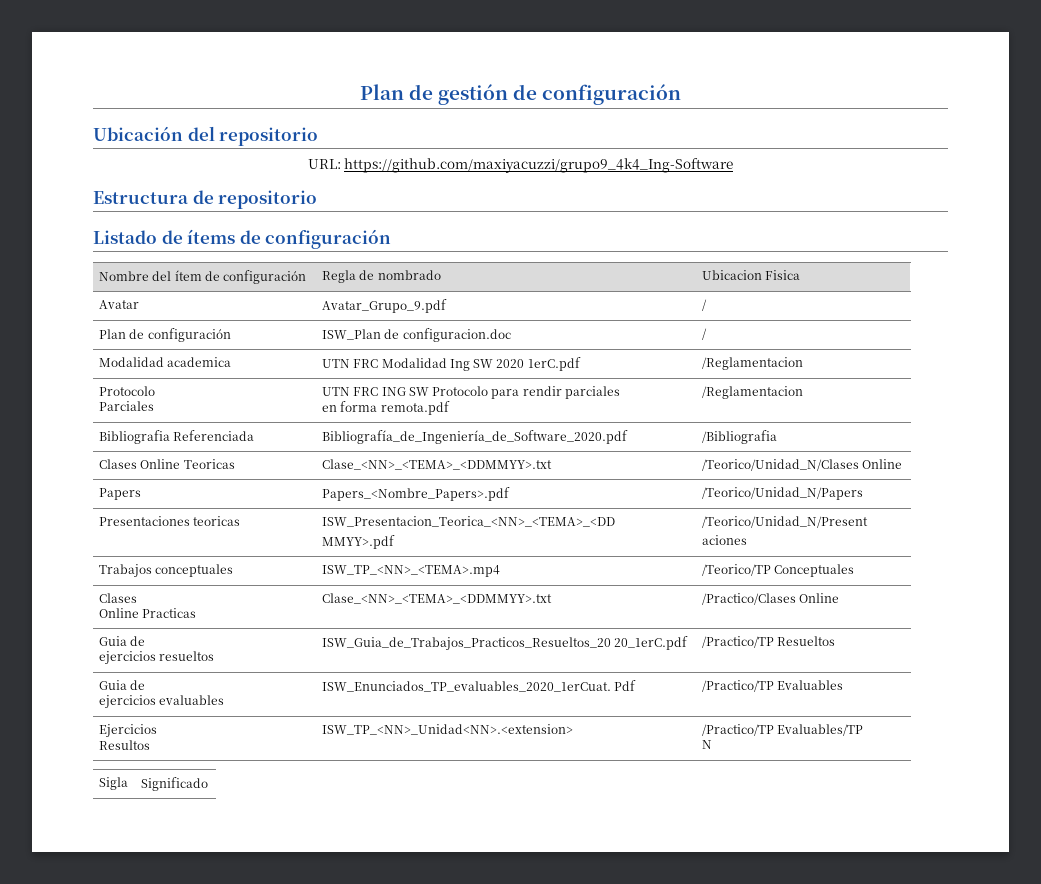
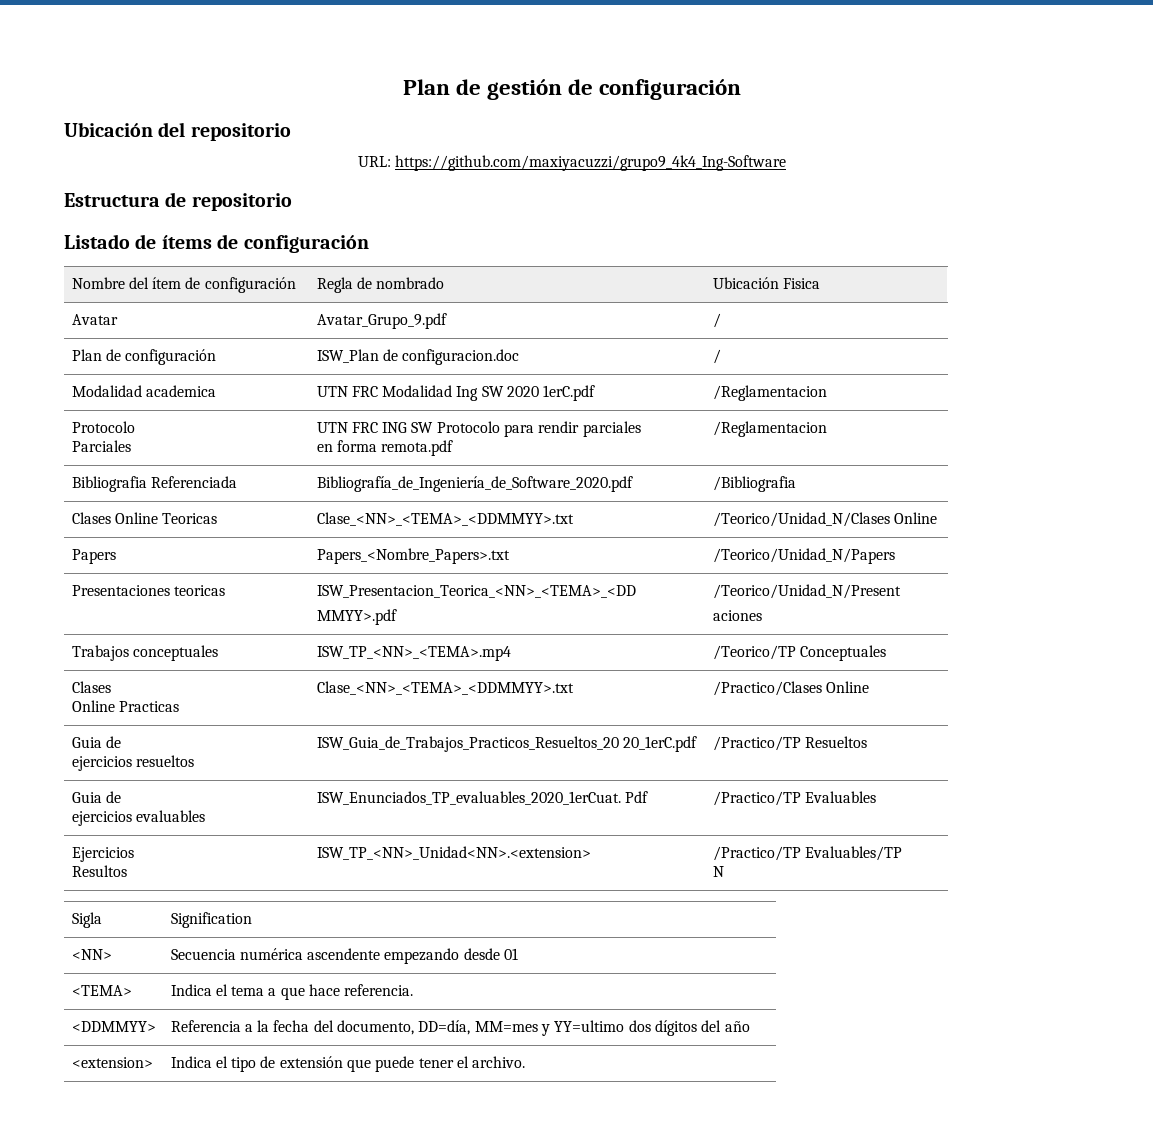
- Nombre del ítem de configuración | Regla de nombrado | Ubicacion Fisica
+ Nombre del ítem de configuración | Regla de nombrado | Ubicación Fisica
- Papers | Papers_<Nombre_Papers>.pdf | /Teorico/Unidad_N/Papers
+ Papers | Papers_<Nombre_Papers>.txt | /Teorico/Unidad_N/Papers
- Sigla | Significado
+ Sigla | Signification
+ <NN> | Secuencia numérica ascendente empezando desde 01
+ <TEMA> | Indica el tema a que hace referencia.
+ <DDMMYY> | Referencia a la fecha del documento, DD=día, MM=mes y YY=ultimo dos dígitos del año
+ <extension> | Indica el tipo de extensión que puede tener el archivo.

